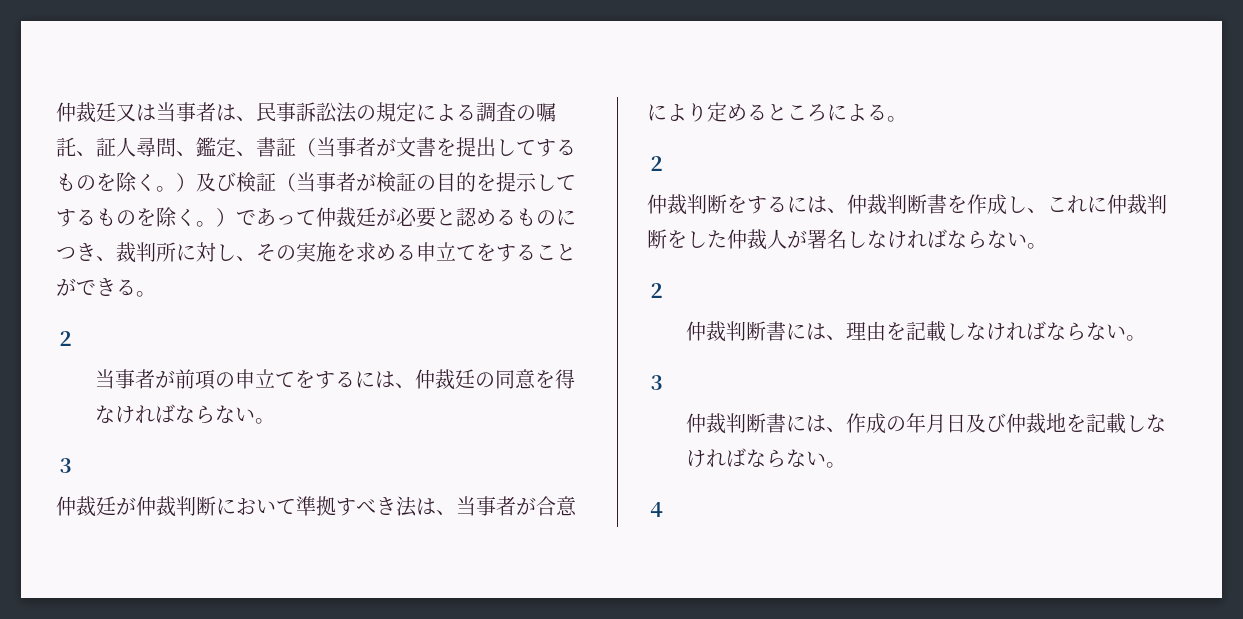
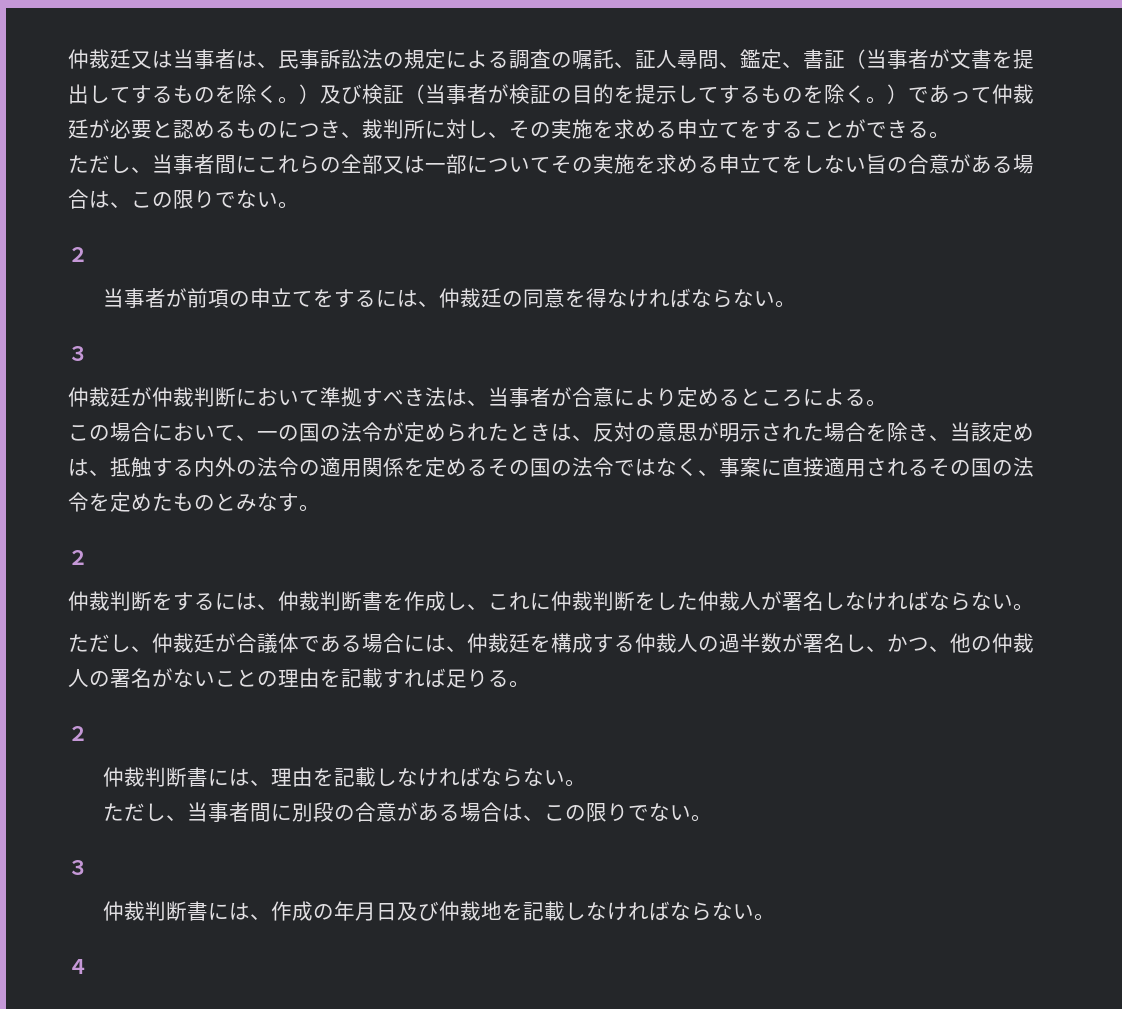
+ ただし、当事者間にこれらの全部又は一部についてその実施を求める申立てをしない旨の合意がある場合は、この限りでない。
+ この場合において、一の国の法令が定められたときは、反対の意思が明示された場合を除き、当該定めは、抵触する内外の法令の適用関係を定めるその国の法令ではなく、事案に直接適用されるその国の法令を定めたものとみなす。
+ ただし、仲裁廷が合議体である場合には、仲裁廷を構成する仲裁人の過半数が署名し、かつ、他の仲裁人の署名がないことの理由を記載すれば足りる。
+ ただし、当事者間に別段の合意がある場合は、この限りでない。

